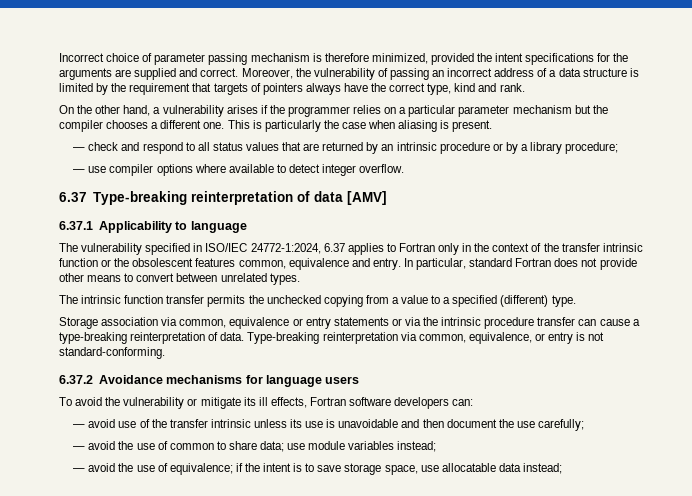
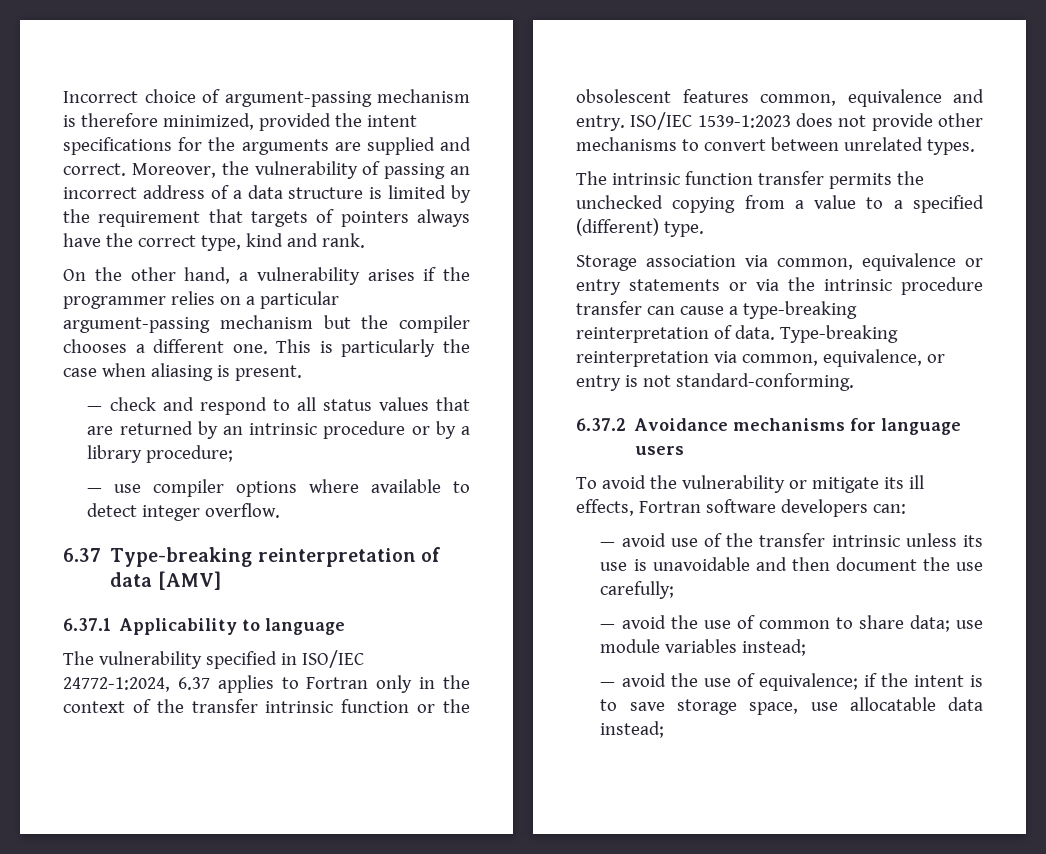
- Incorrect choice of parameter passing mechanism is therefore minimized, provided the intent specifications for the arguments are supplied and correct.
+ Incorrect choice of argument-passing mechanism is therefore minimized, provided the intent specifications for the arguments are supplied and correct.
- On the other hand, a vulnerability arises if the programmer relies on a particular parameter mechanism but the compiler chooses a different one.
+ On the other hand, a vulnerability arises if the programmer relies on a particular argument-passing mechanism but the compiler chooses a different one.
- In particular, standard Fortran does not provide other means to convert between unrelated types.
+ ISO/IEC 1539-1:2023 does not provide other mechanisms to convert between unrelated types.

